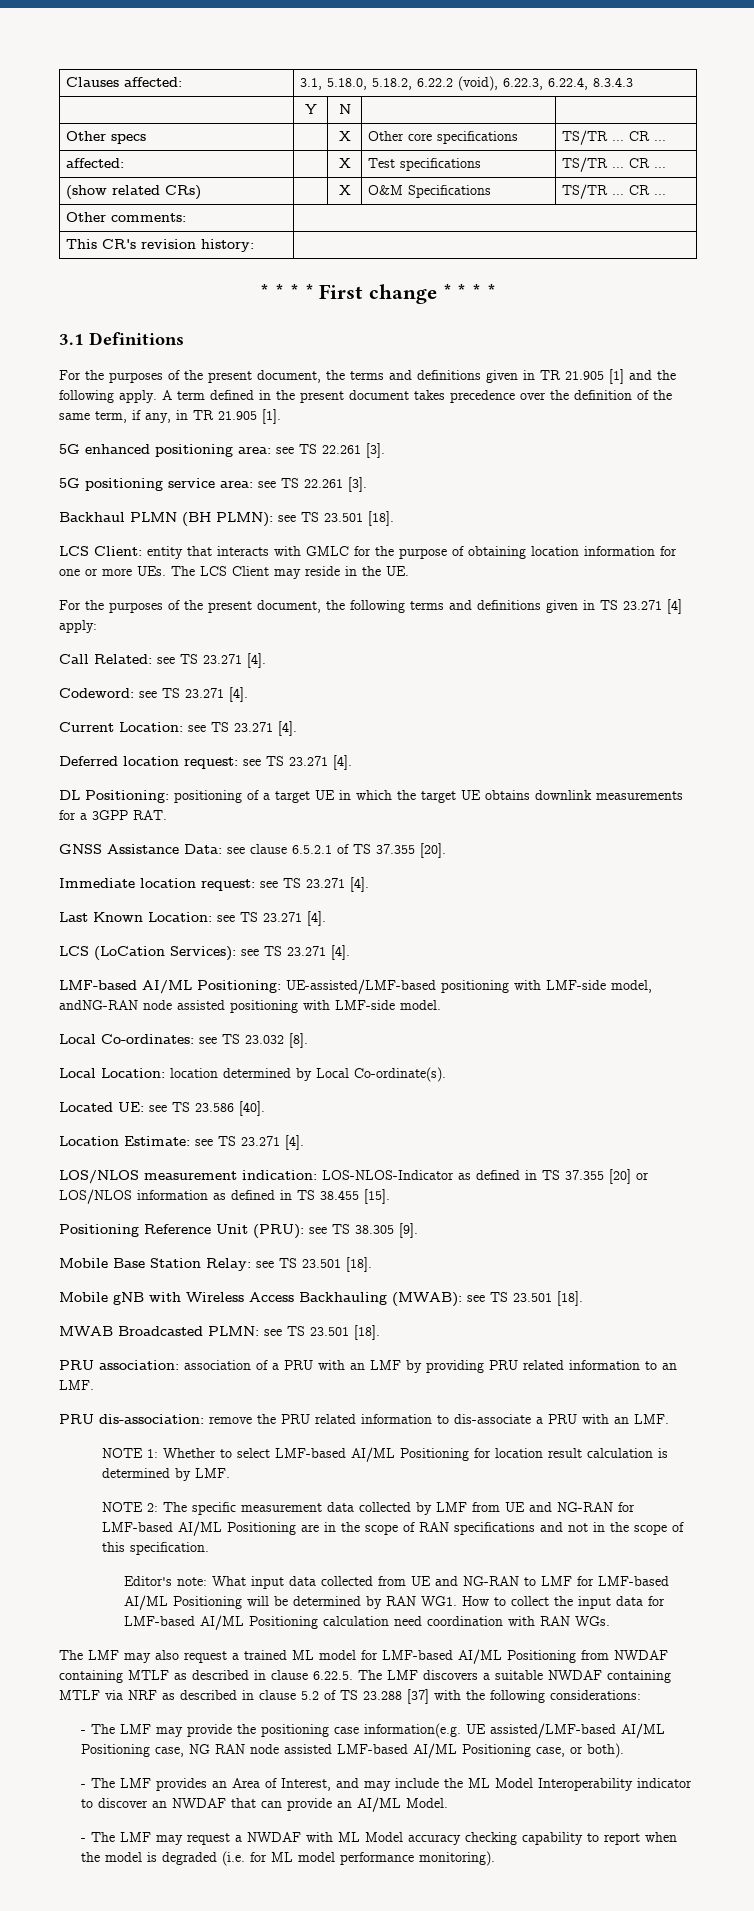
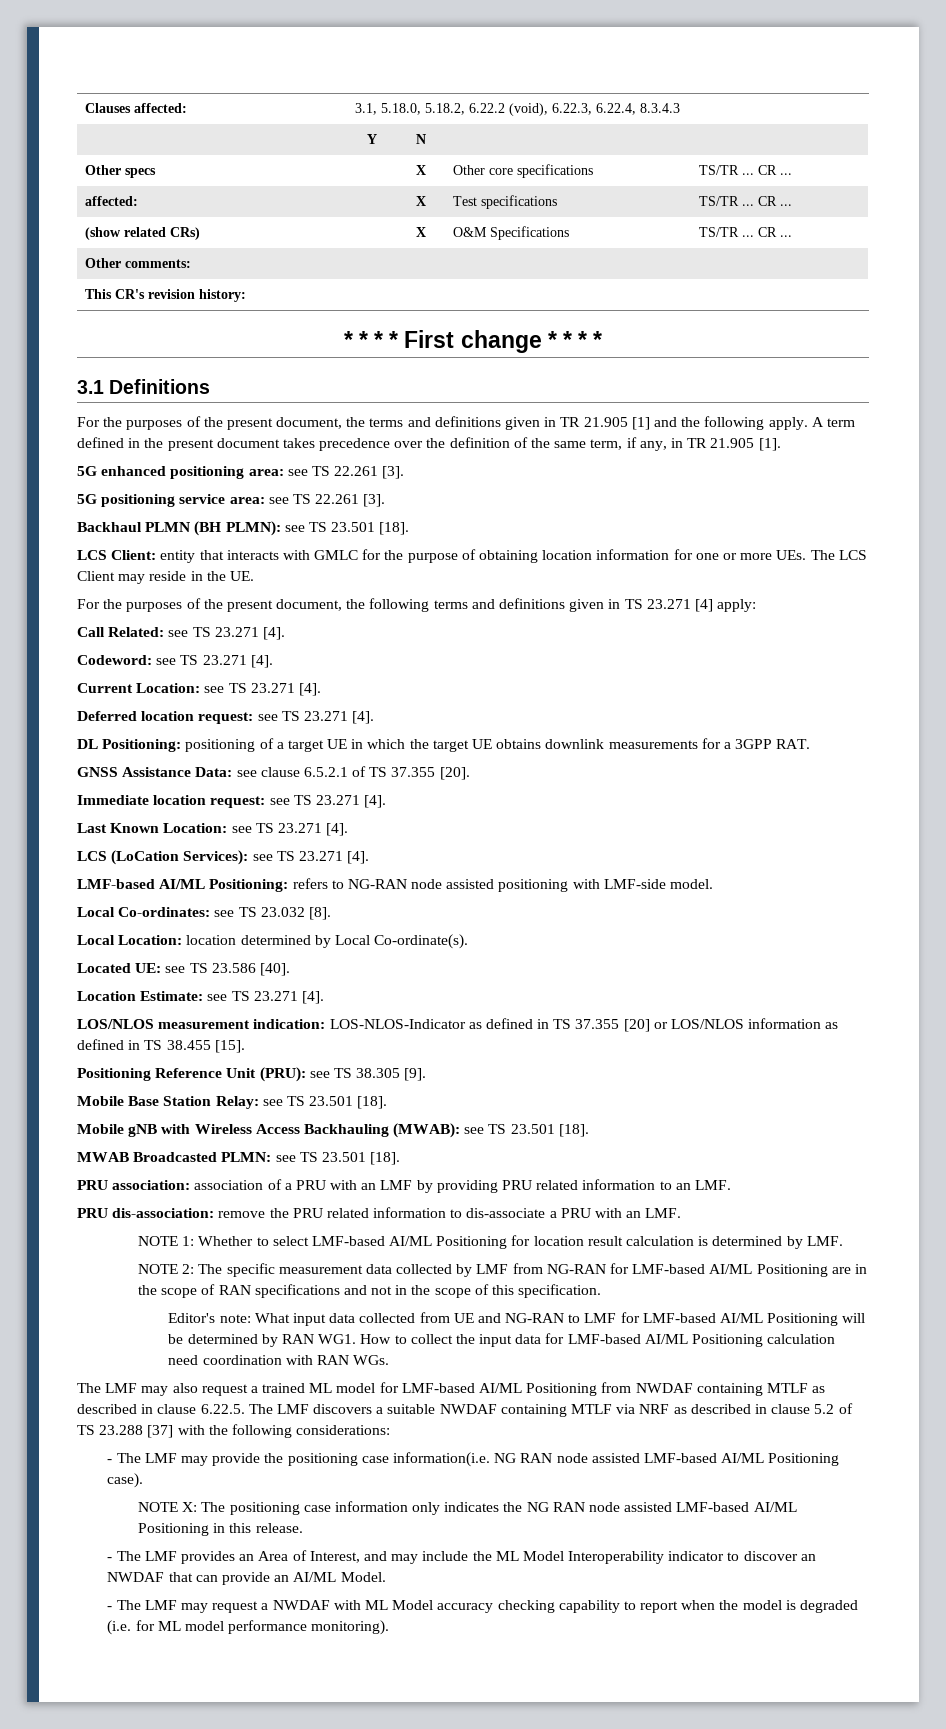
- LMF-based AI/ML Positioning: UE-assisted/LMF-based positioning with LMF-side model, andNG-RAN node assisted positioning with LMF-side model.
+ LMF-based AI/ML Positioning: refers to NG-RAN node assisted positioning with LMF-side model.
- NOTE 2: The specific measurement data collected by LMF from UE and NG-RAN for LMF-based AI/ML Positioning are in the scope of RAN specifications and not in the scope of this specification.
+ NOTE 2: The specific measurement data collected by LMF from NG-RAN for LMF-based AI/ML Positioning are in the scope of RAN specifications and not in the scope of this specification.
- - The LMF may provide the positioning case information(e.g. UE assisted/LMF-based AI/ML Positioning case, NG RAN node assisted LMF-based AI/ML Positioning case, or both).
+ - The LMF may provide the positioning case information(i.e. NG RAN node assisted LMF-based AI/ML Positioning case).
+ NOTE X: The positioning case information only indicates the NG RAN node assisted LMF-based AI/ML Positioning in this release.

